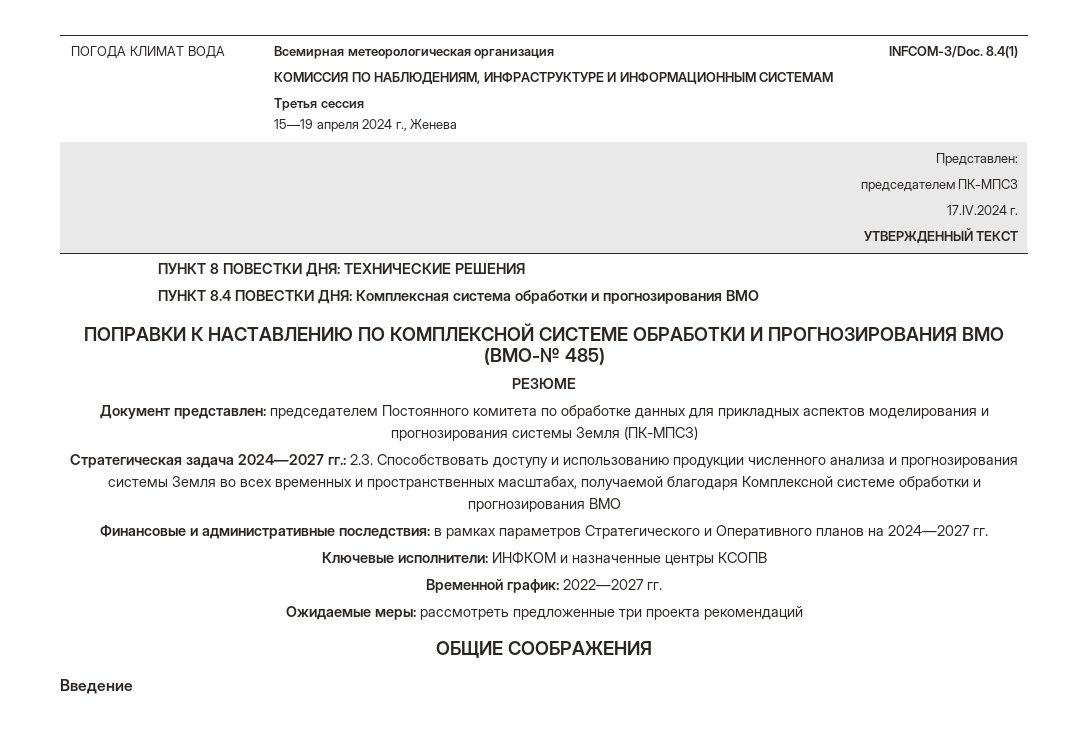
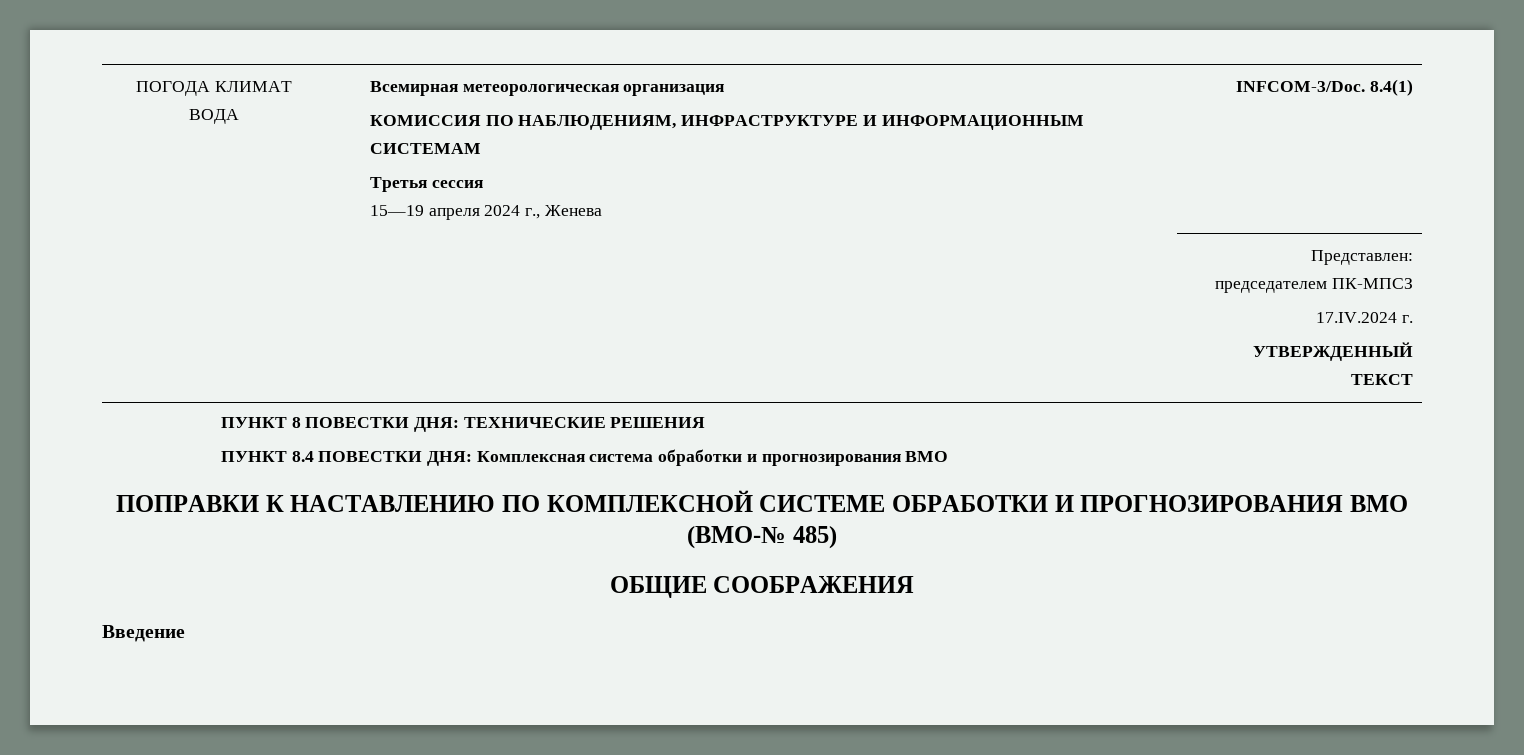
- РЕЗЮМЕ
- Документ представлен: председателем Постоянного комитета по обработке данных для прикладных аспектов моделирования и прогнозирования системы Земля (ПК-МПСЗ)
- Стратегическая задача 2024—2027 гг.: 2.3. Способствовать доступу и использованию продукции численного анализа и прогнозирования системы Земля во всех временных и пространственных масштабах, получаемой благодаря Комплексной системе обработки и прогнозирования ВМО
- Финансовые и административные последствия: в рамках параметров Стратегического и Оперативного планов на 2024—2027 гг.
- Ключевые исполнители: ИНФКОМ и назначенные центры КСОПВ
- Временной график: 2022—2027 гг.
- Ожидаемые меры: рассмотреть предложенные три проекта рекомендаций

